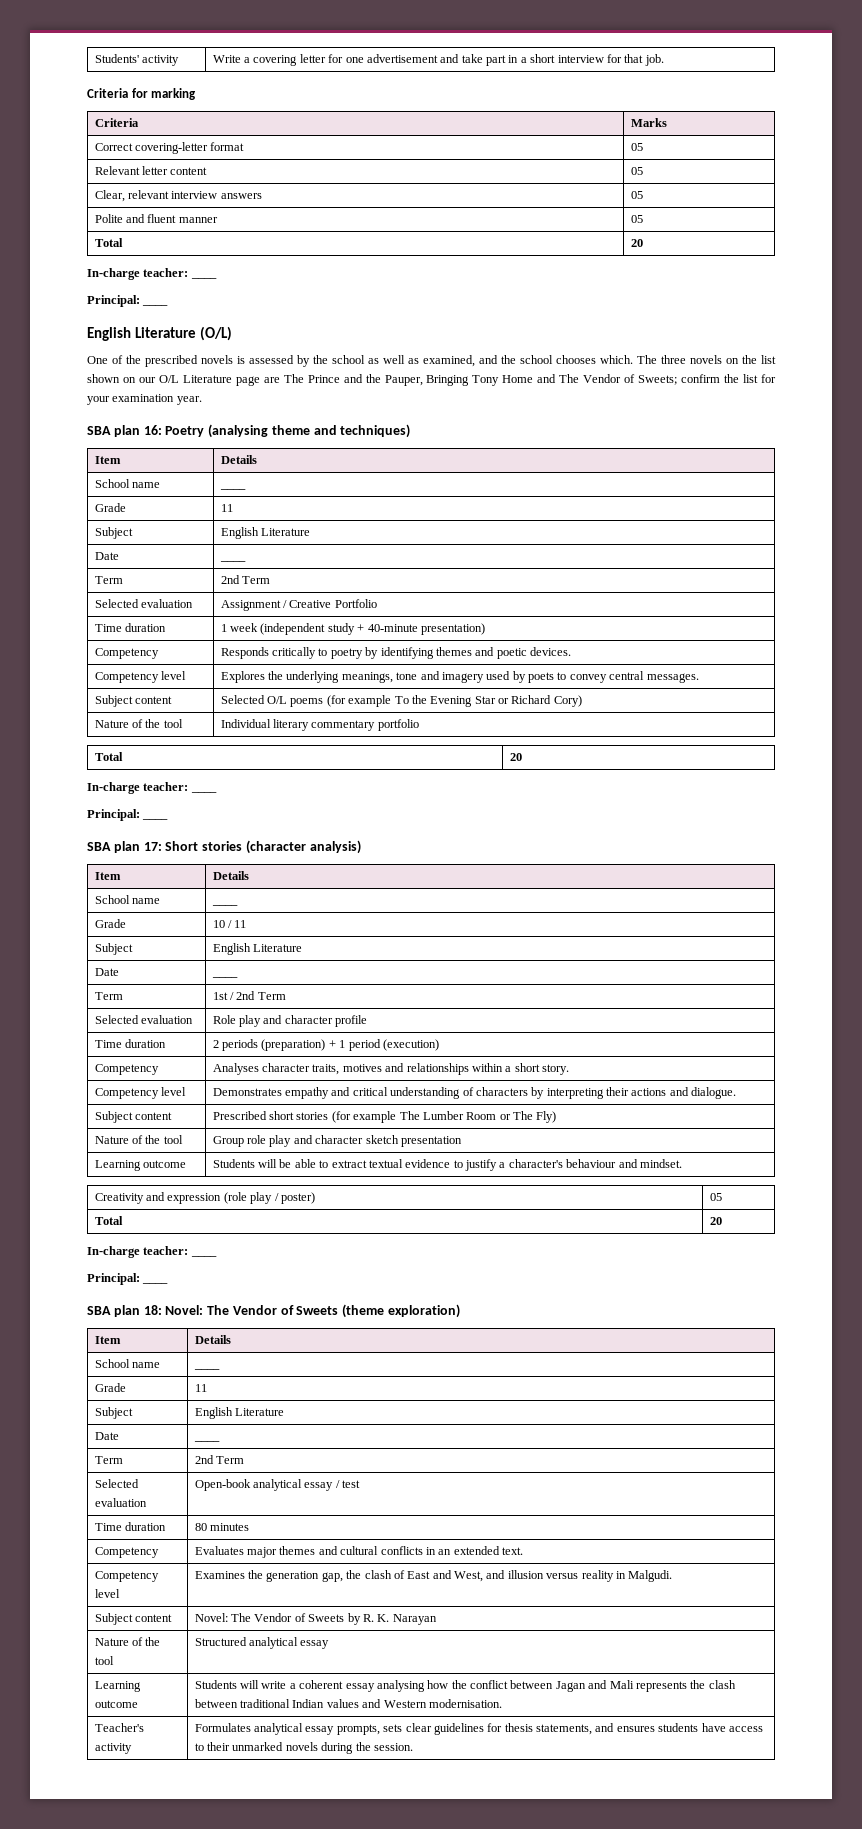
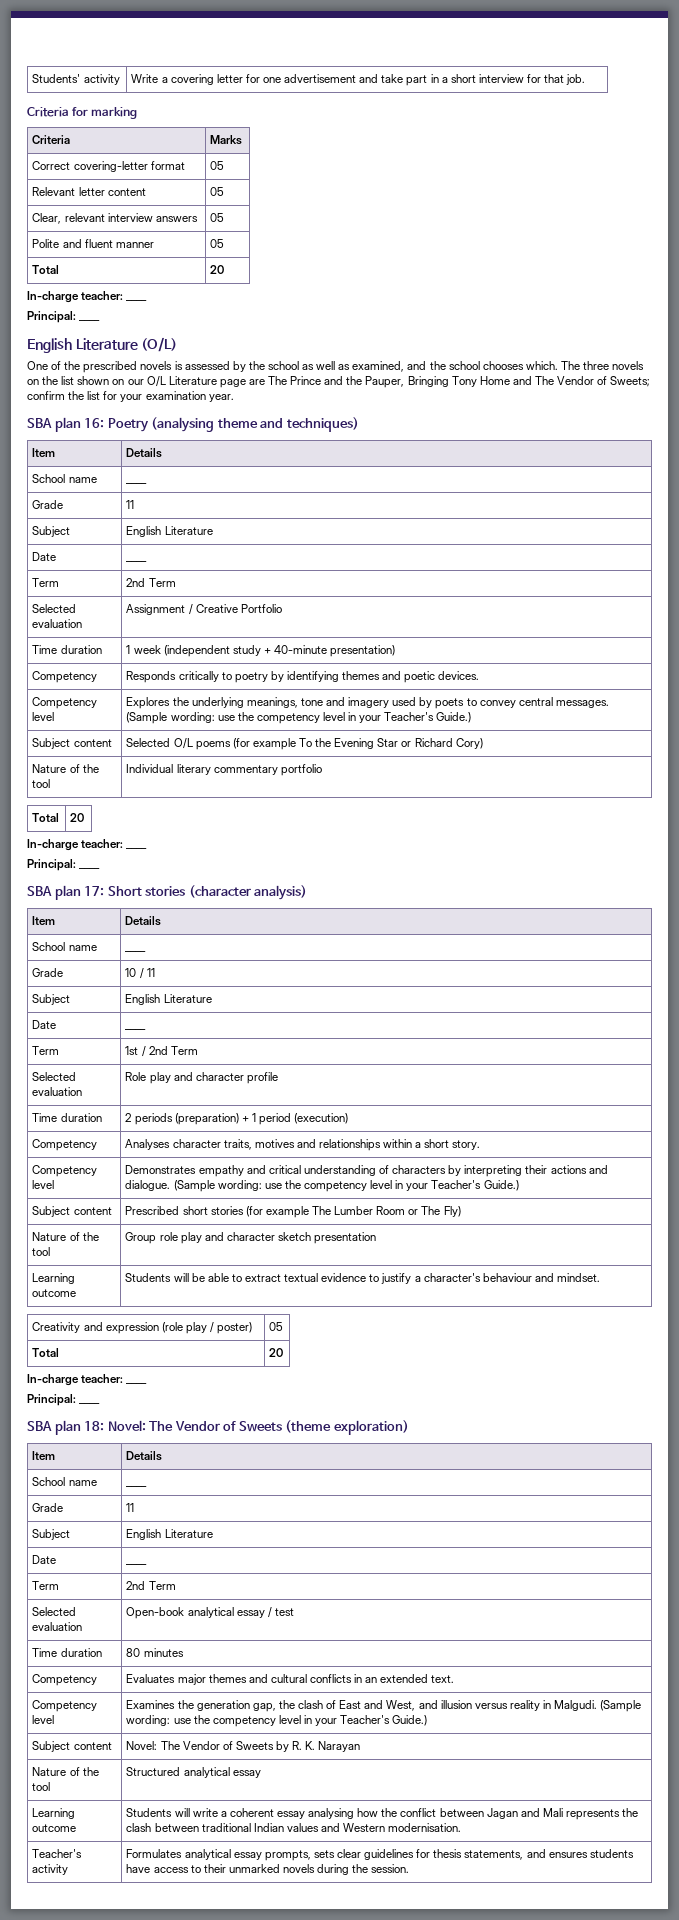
- Competency level | Explores the underlying meanings, tone and imagery used by poets to convey central messages.
+ Competency level | Explores the underlying meanings, tone and imagery used by poets to convey central messages. (Sample wording: use the competency level in your Teacher's Guide.)
- Competency level | Demonstrates empathy and critical understanding of characters by interpreting their actions and dialogue.
+ Competency level | Demonstrates empathy and critical understanding of characters by interpreting their actions and dialogue. (Sample wording: use the competency level in your Teacher's Guide.)
- Competency level | Examines the generation gap, the clash of East and West, and illusion versus reality in Malgudi.
+ Competency level | Examines the generation gap, the clash of East and West, and illusion versus reality in Malgudi. (Sample wording: use the competency level in your Teacher's Guide.)

